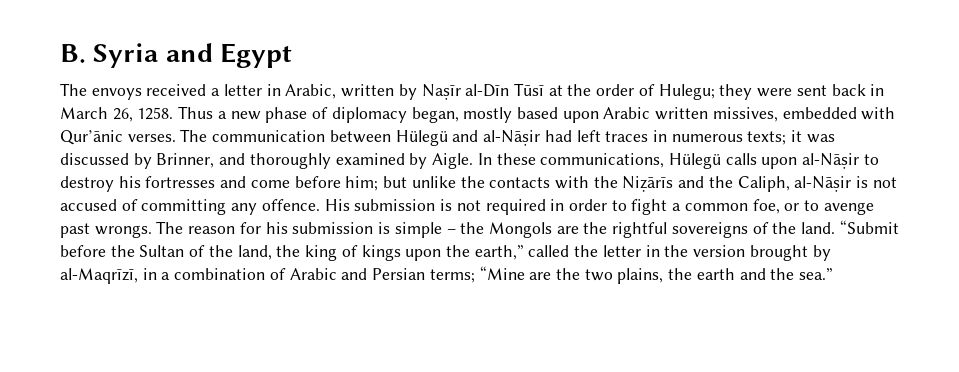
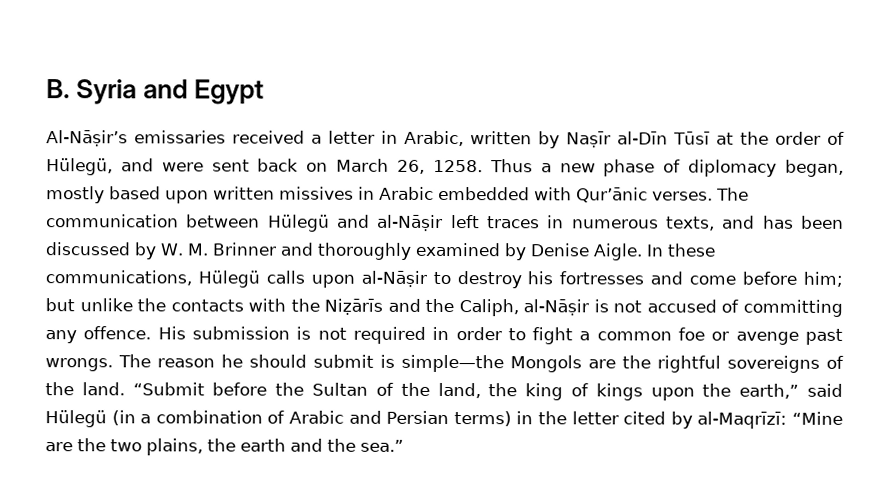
- The envoys received a letter in Arabic, written by Naṣīr al-Dīn Tūsī at the order of Hulegu; they were sent back in March 26, 1258.
+ Al-Nāṣir’s emissaries received a letter in Arabic, written by Naṣīr al-Dīn Tūsī at the order of Hülegü, and were sent back on March 26, 1258.
- Thus a new phase of diplomacy began, mostly based upon Arabic written missives, embedded with Qur’ānic verses.
+ Thus a new phase of diplomacy began, mostly based upon written missives in Arabic embedded with Qur’ānic verses.
- The communication between Hülegü and al-Nāṣir had left traces in numerous texts; it was discussed by Brinner, and thoroughly examined by Aigle.
+ The communication between Hülegü and al-Nāṣir left traces in numerous texts, and has been discussed by W. M. Brinner and thoroughly examined by Denise Aigle.
- His submission is not required in order to fight a common foe, or to avenge past wrongs.
+ His submission is not required in order to fight a common foe or avenge past wrongs.
- The reason for his submission is simple – the Mongols are the rightful sovereigns of the land.
+ The reason he should submit is simple—the Mongols are the rightful sovereigns of the land.
- “Submit before the Sultan of the land, the king of kings upon the earth,” called the letter in the version brought by al-Maqrīzī, in a combination of Arabic and Persian terms; “Mine are the two plains, the earth and the sea.”
+ “Submit before the Sultan of the land, the king of kings upon the earth,” said Hülegü (in a combination of Arabic and Persian terms) in the letter cited by al-Maqrīzī: “Mine are the two plains, the earth and the sea.”

